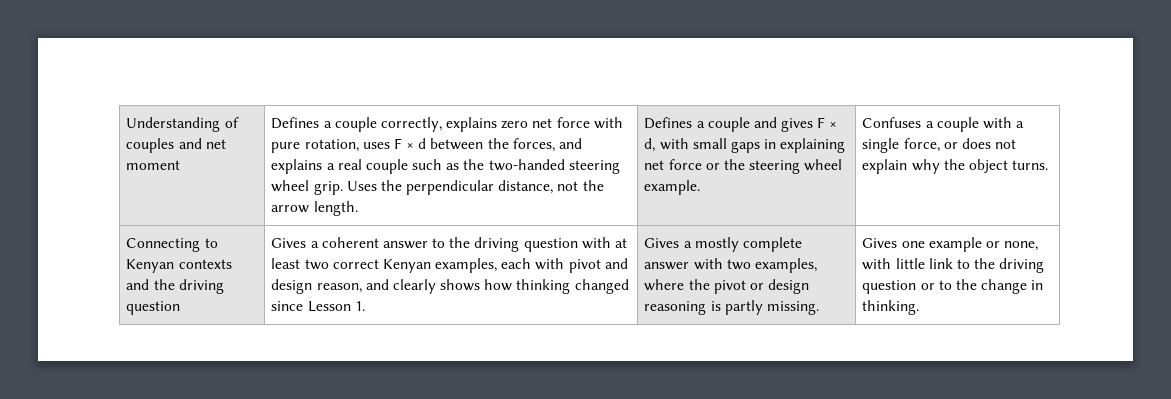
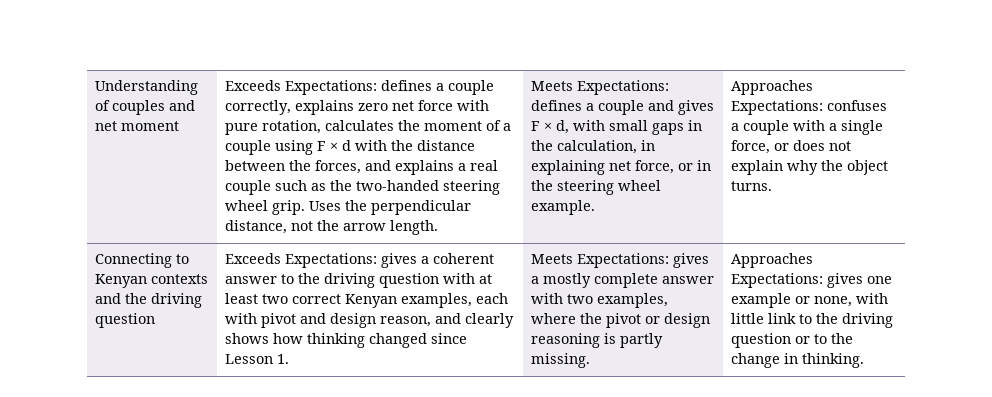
- Defines a couple correctly, explains zero net force with pure rotation, uses F × d between the forces, and explains a real couple such as the two-handed steering wheel grip.
+ Exceeds Expectations: defines a couple correctly, explains zero net force with pure rotation, calculates the moment of a couple using F × d with the distance between the forces, and explains a real couple such as the two-handed steering wheel grip.
- Defines a couple and gives F × d, with small gaps in explaining net force or the steering wheel example.
+ Meets Expectations: defines a couple and gives F × d, with small gaps in the calculation, in explaining net force, or in the steering wheel example.
- Confuses a couple with a single force, or does not explain why the object turns.
+ Approaches Expectations: confuses a couple with a single force, or does not explain why the object turns.
- Gives a coherent answer to the driving question with at least two correct Kenyan examples, each with pivot and design reason, and clearly shows how thinking changed since Lesson 1.
+ Exceeds Expectations: gives a coherent answer to the driving question with at least two correct Kenyan examples, each with pivot and design reason, and clearly shows how thinking changed since Lesson 1.
- Gives a mostly complete answer with two examples, where the pivot or design reasoning is partly missing.
+ Meets Expectations: gives a mostly complete answer with two examples, where the pivot or design reasoning is partly missing.
- Gives one example or none, with little link to the driving question or to the change in thinking.
+ Approaches Expectations: gives one example or none, with little link to the driving question or to the change in thinking.

